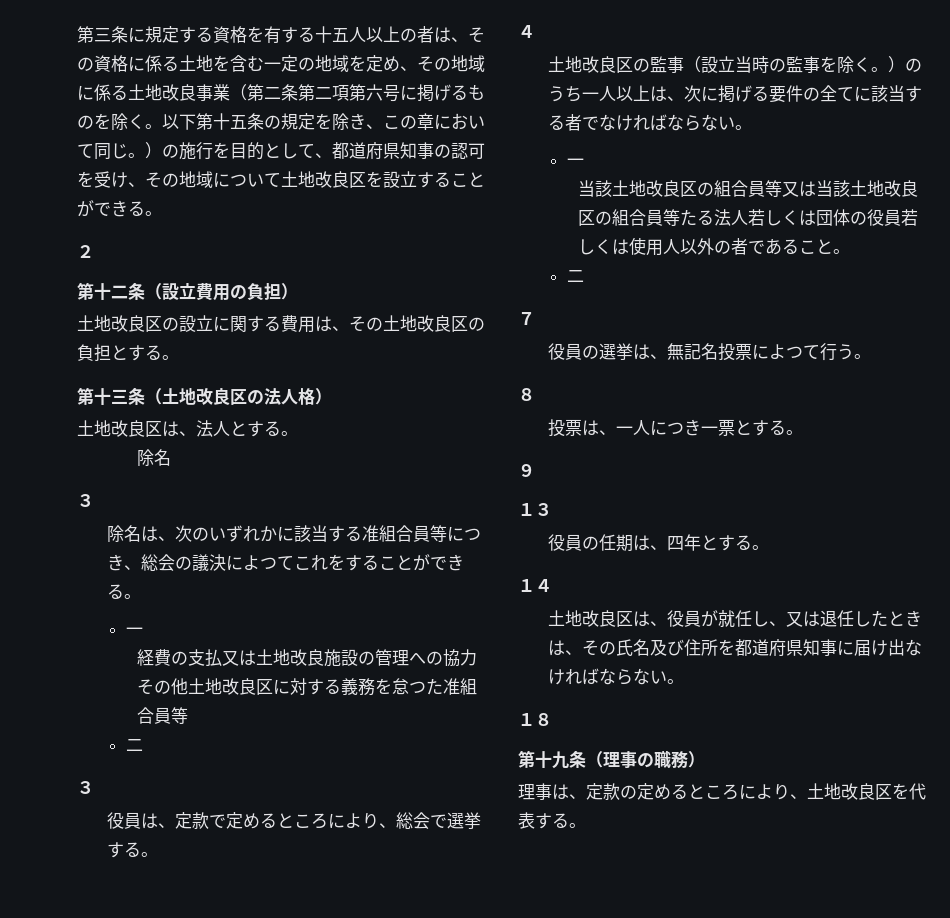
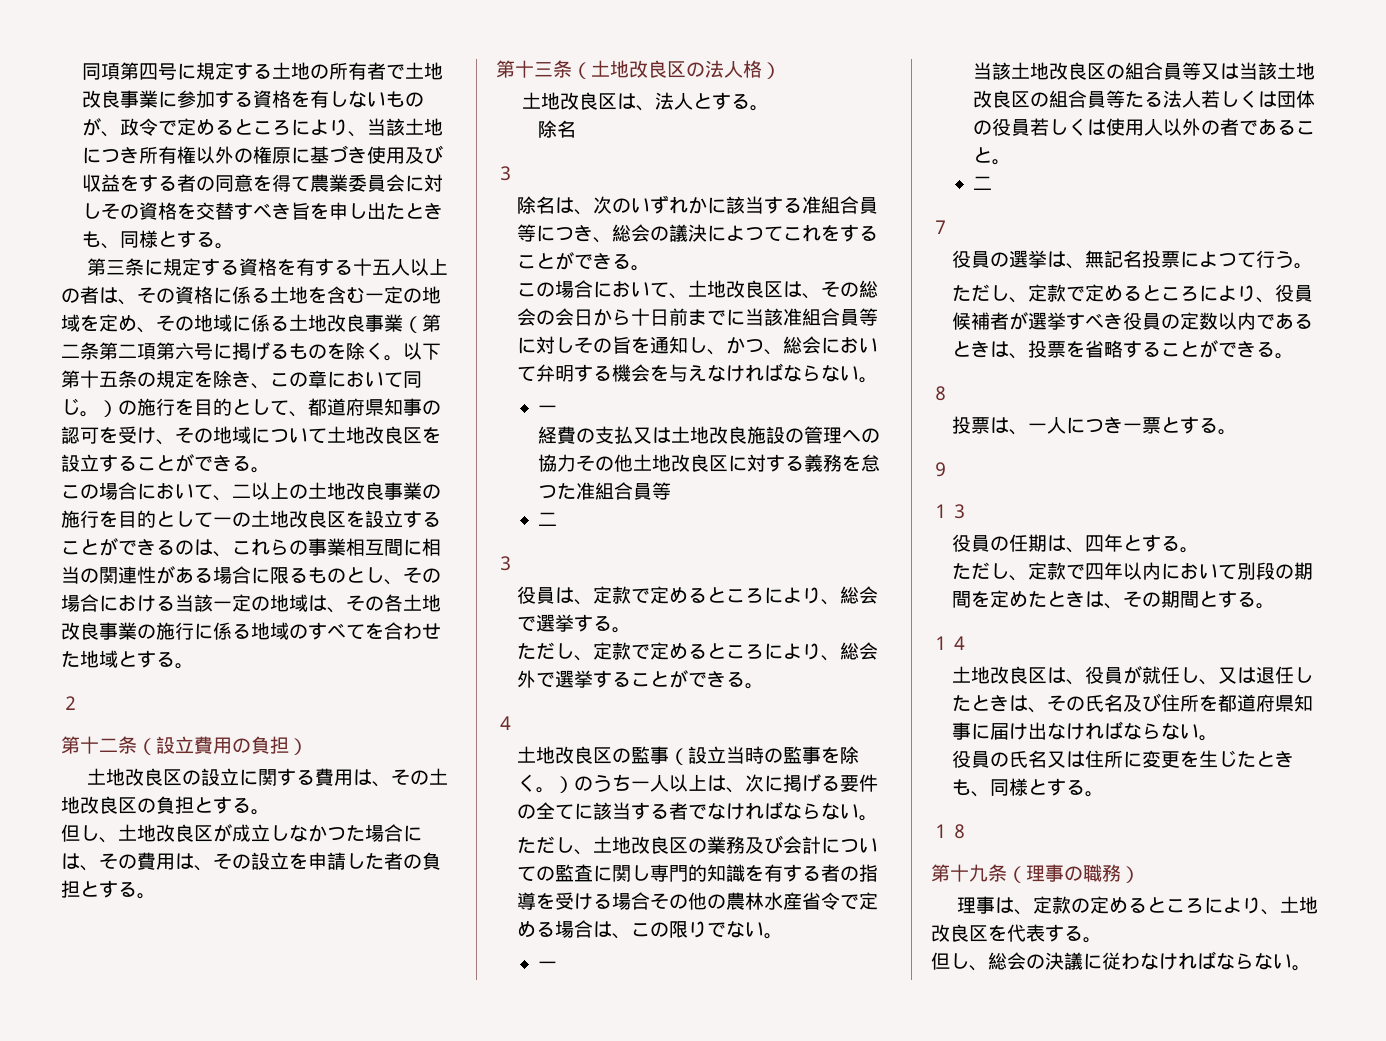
+ 同項第四号に規定する土地の所有者で土地改良事業に参加する資格を有しないものが、政令で定めるところにより、当該土地につき所有権以外の権原に基づき使用及び収益をする者の同意を得て農業委員会に対しその資格を交替すべき旨を申し出たときも、同様とする。
+ この場合において、二以上の土地改良事業の施行を目的として一の土地改良区を設立することができるのは、これらの事業相互間に相当の関連性がある場合に限るものとし、その場合における当該一定の地域は、その各土地改良事業の施行に係る地域のすべてを合わせた地域とする。
+ 但し、土地改良区が成立しなかつた場合には、その費用は、その設立を申請した者の負担とする。
+ この場合において、土地改良区は、その総会の会日から十日前までに当該准組合員等に対しその旨を通知し、かつ、総会において弁明する機会を与えなければならない。
+ ただし、定款で定めるところにより、総会外で選挙することができる。
+ ただし、土地改良区の業務及び会計についての監査に関し専門的知識を有する者の指導を受ける場合その他の農林水産省令で定める場合は、この限りでない。
+ ただし、定款で定めるところにより、役員候補者が選挙すべき役員の定数以内であるときは、投票を省略することができる。
+ ただし、定款で四年以内において別段の期間を定めたときは、その期間とする。
+ 役員の氏名又は住所に変更を生じたときも、同様とする。
+ 但し、総会の決議に従わなければならない。

